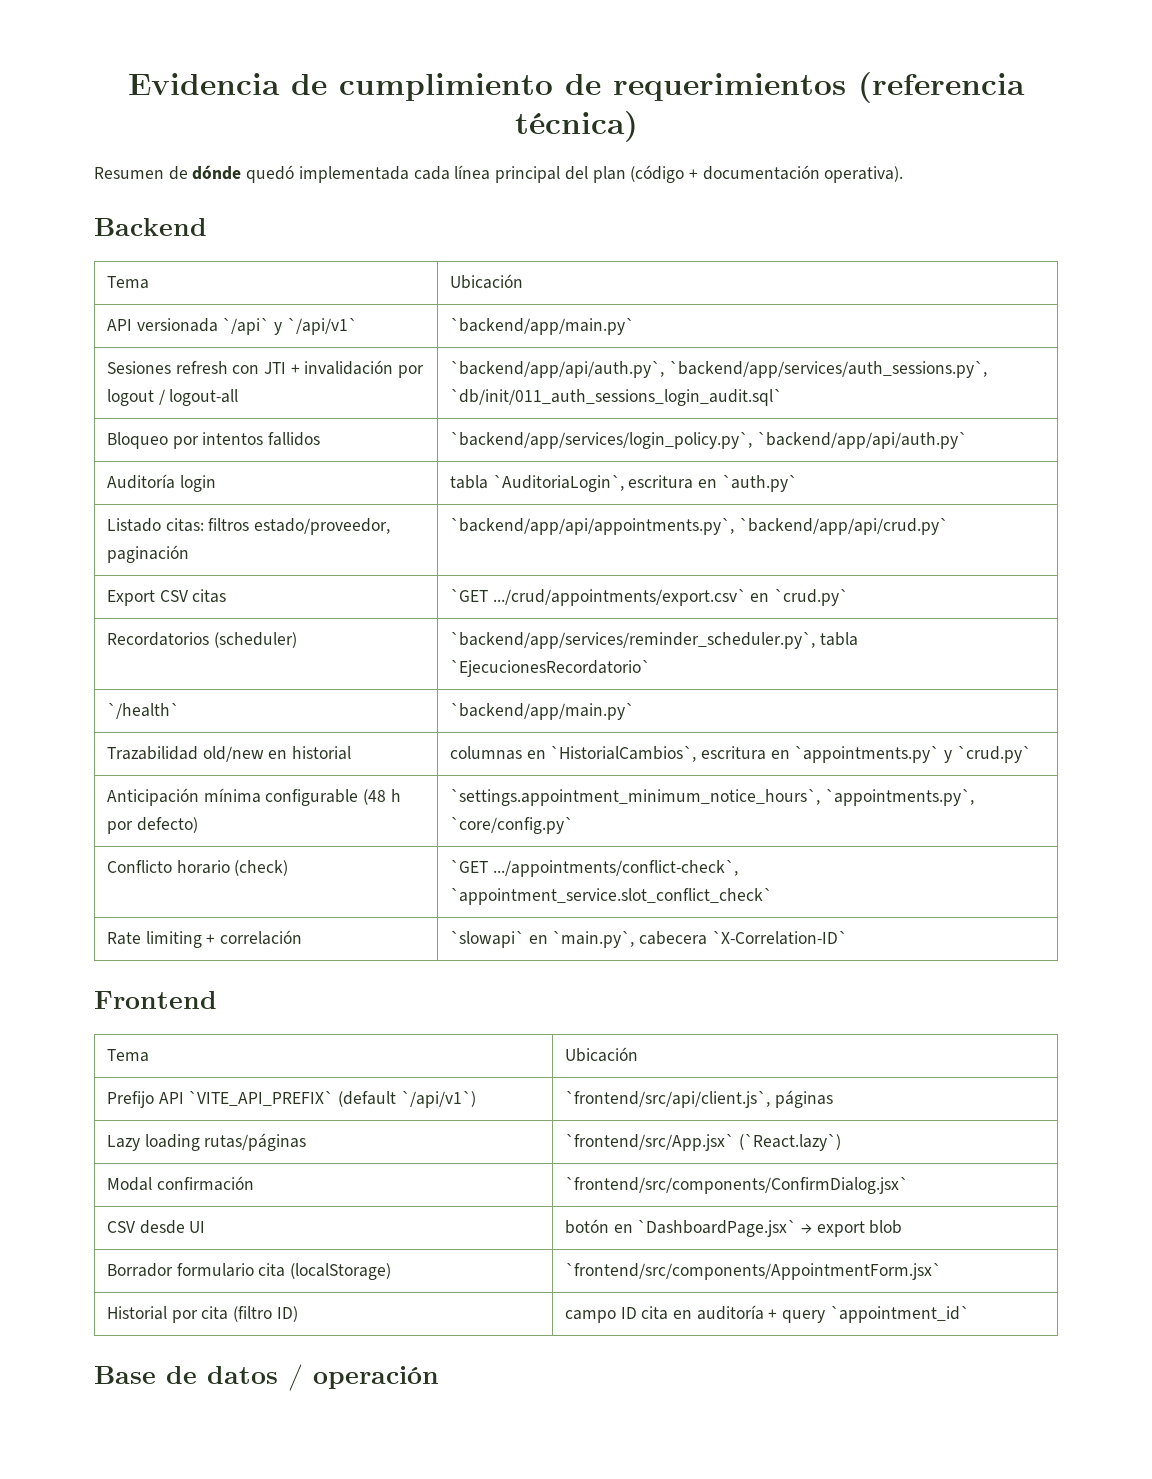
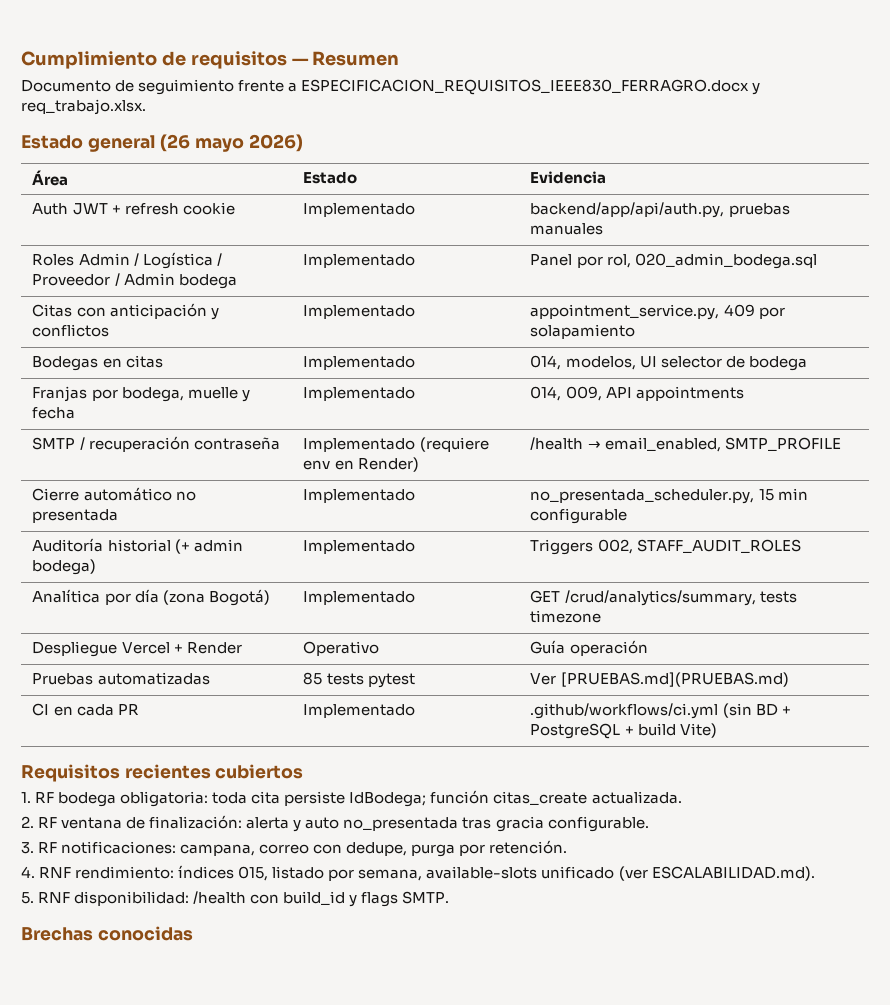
- Evidencia de cumplimiento de requerimientos (referencia técnica)
- Resumen de dónde quedó implementada cada línea principal del plan (código + documentación operativa).
- Backend
- Tema | Ubicación
- API versionada `/api` y `/api/v1` | `backend/app/main.py`
- Sesiones refresh con JTI + invalidación por logout / logout-all | `backend/app/api/auth.py`, `backend/app/services/auth_sessions.py`, `db/init/011_auth_sessions_login_audit.sql`
- Bloqueo por intentos fallidos | `backend/app/services/login_policy.py`, `backend/app/api/auth.py`
- Auditoría login | tabla `AuditoriaLogin`, escritura en `auth.py`
- Listado citas: filtros estado/proveedor, paginación | `backend/app/api/appointments.py`, `backend/app/api/crud.py`
- Export CSV citas | `GET .../crud/appointments/export.csv` en `crud.py`
- Recordatorios (scheduler) | `backend/app/services/reminder_scheduler.py`, tabla `EjecucionesRecordatorio`
- `/health` | `backend/app/main.py`
- Trazabilidad old/new en historial | columnas en `HistorialCambios`, escritura en `appointments.py` y `crud.py`
- Anticipación mínima configurable (48 h por defecto) | `settings.appointment_minimum_notice_hours`, `appointments.py`, `core/config.py`
- Conflicto horario (check) | `GET .../appointments/conflict-check`, `appointment_service.slot_conflict_check`
- Rate limiting + correlación | `slowapi` en `main.py`, cabecera `X-Correlation-ID`
- Frontend
- Tema | Ubicación
- Prefijo API `VITE_API_PREFIX` (default `/api/v1`) | `frontend/src/api/client.js`, páginas
- Lazy loading rutas/páginas | `frontend/src/App.jsx` (`React.lazy`)
- Modal confirmación | `frontend/src/components/ConfirmDialog.jsx`
- CSV desde UI | botón en `DashboardPage.jsx` → export blob
- Borrador formulario cita (localStorage) | `frontend/src/components/AppointmentForm.jsx`
- Historial por cita (filtro ID) | campo ID cita en auditoría + query `appointment_id`
- Base de datos / operación
+ Cumplimiento de requisitos — Resumen
+ Documento de seguimiento frente a ESPECIFICACION_REQUISITOS_IEEE830_FERRAGRO.docx y req_trabajo.xlsx.
+ Estado general (26 mayo 2026)
+ Área | Estado | Evidencia
+ Auth JWT + refresh cookie | Implementado | backend/app/api/auth.py, pruebas manuales
+ Roles Admin / Logística / Proveedor / Admin bodega | Implementado | Panel por rol, 020_admin_bodega.sql
+ Citas con anticipación y conflictos | Implementado | appointment_service.py, 409 por solapamiento
+ Bodegas en citas | Implementado | 014, modelos, UI selector de bodega
+ Franjas por bodega, muelle y fecha | Implementado | 014, 009, API appointments
+ SMTP / recuperación contraseña | Implementado (requiere env en Render) | /health → email_enabled, SMTP_PROFILE
+ Cierre automático no presentada | Implementado | no_presentada_scheduler.py, 15 min configurable
+ Auditoría historial (+ admin bodega) | Implementado | Triggers 002, STAFF_AUDIT_ROLES
+ Analítica por día (zona Bogotá) | Implementado | GET /crud/analytics/summary, tests timezone
+ Despliegue Vercel + Render | Operativo | Guía operación
+ Pruebas automatizadas | 85 tests pytest | Ver [PRUEBAS.md](PRUEBAS.md)
+ CI en cada PR | Implementado | .github/workflows/ci.yml (sin BD + PostgreSQL + build Vite)
+ Requisitos recientes cubiertos
+ 1. RF bodega obligatoria: toda cita persiste IdBodega; función citas_create actualizada.
+ 2. RF ventana de finalización: alerta y auto no_presentada tras gracia configurable.
+ 3. RF notificaciones: campana, correo con dedupe, purga por retención.
+ 4. RNF rendimiento: índices 015, listado por semana, available-slots unificado (ver ESCALABILIDAD.md).
+ 5. RNF disponibilidad: /health con build_id y flags SMTP.
+ Brechas conocidas

